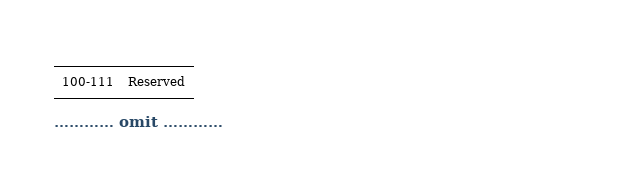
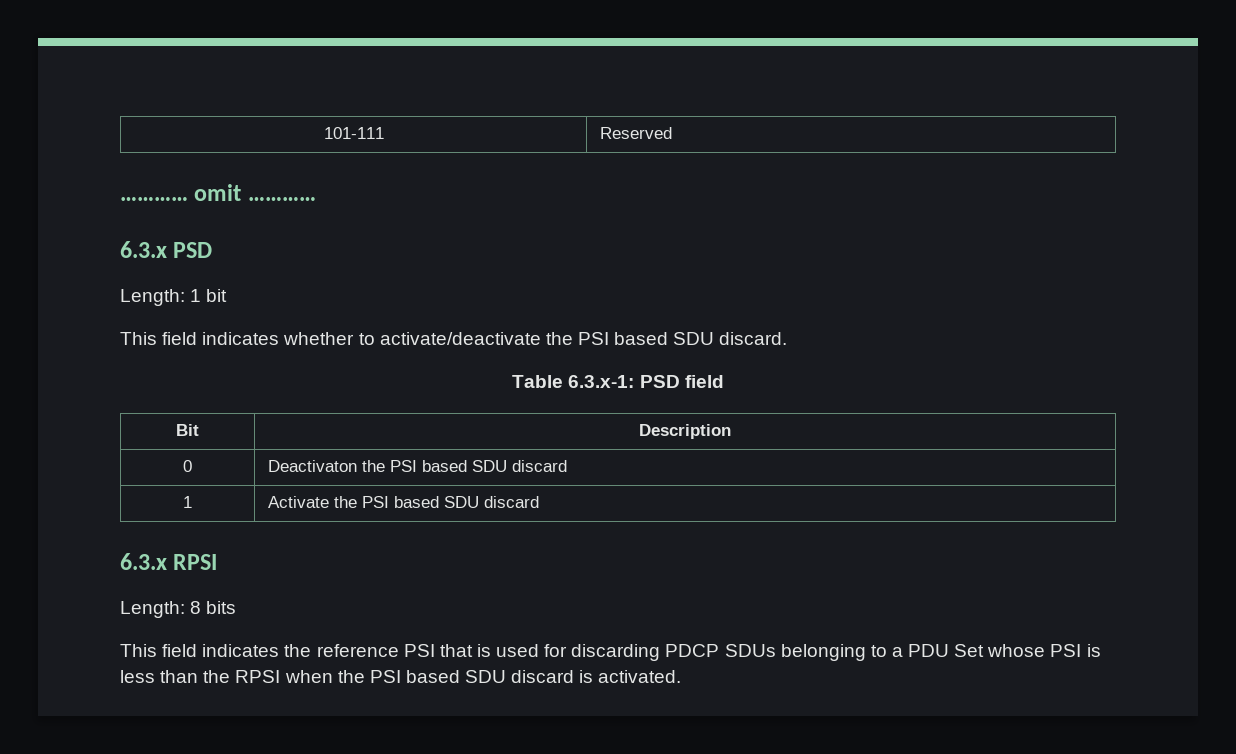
- 100-111 | Reserved
+ 101-111 | Reserved
+ 6.3.x PSD
+ Length: 1 bit
+ This field indicates whether to activate/deactivate the PSI based SDU discard.
+ Table 6.3.x-1: PSD field
+ Bit | Description
+ 0 | Deactivaton the PSI based SDU discard
+ 1 | Activate the PSI based SDU discard
+ 6.3.x RPSI
+ Length: 8 bits
+ This field indicates the reference PSI that is used for discarding PDCP SDUs belonging to a PDU Set whose PSI is less than the RPSI when the PSI based SDU discard is activated.

